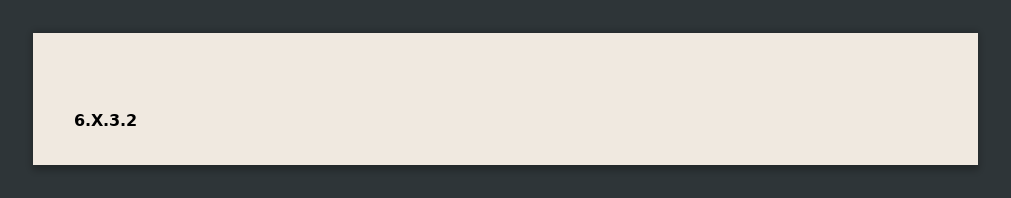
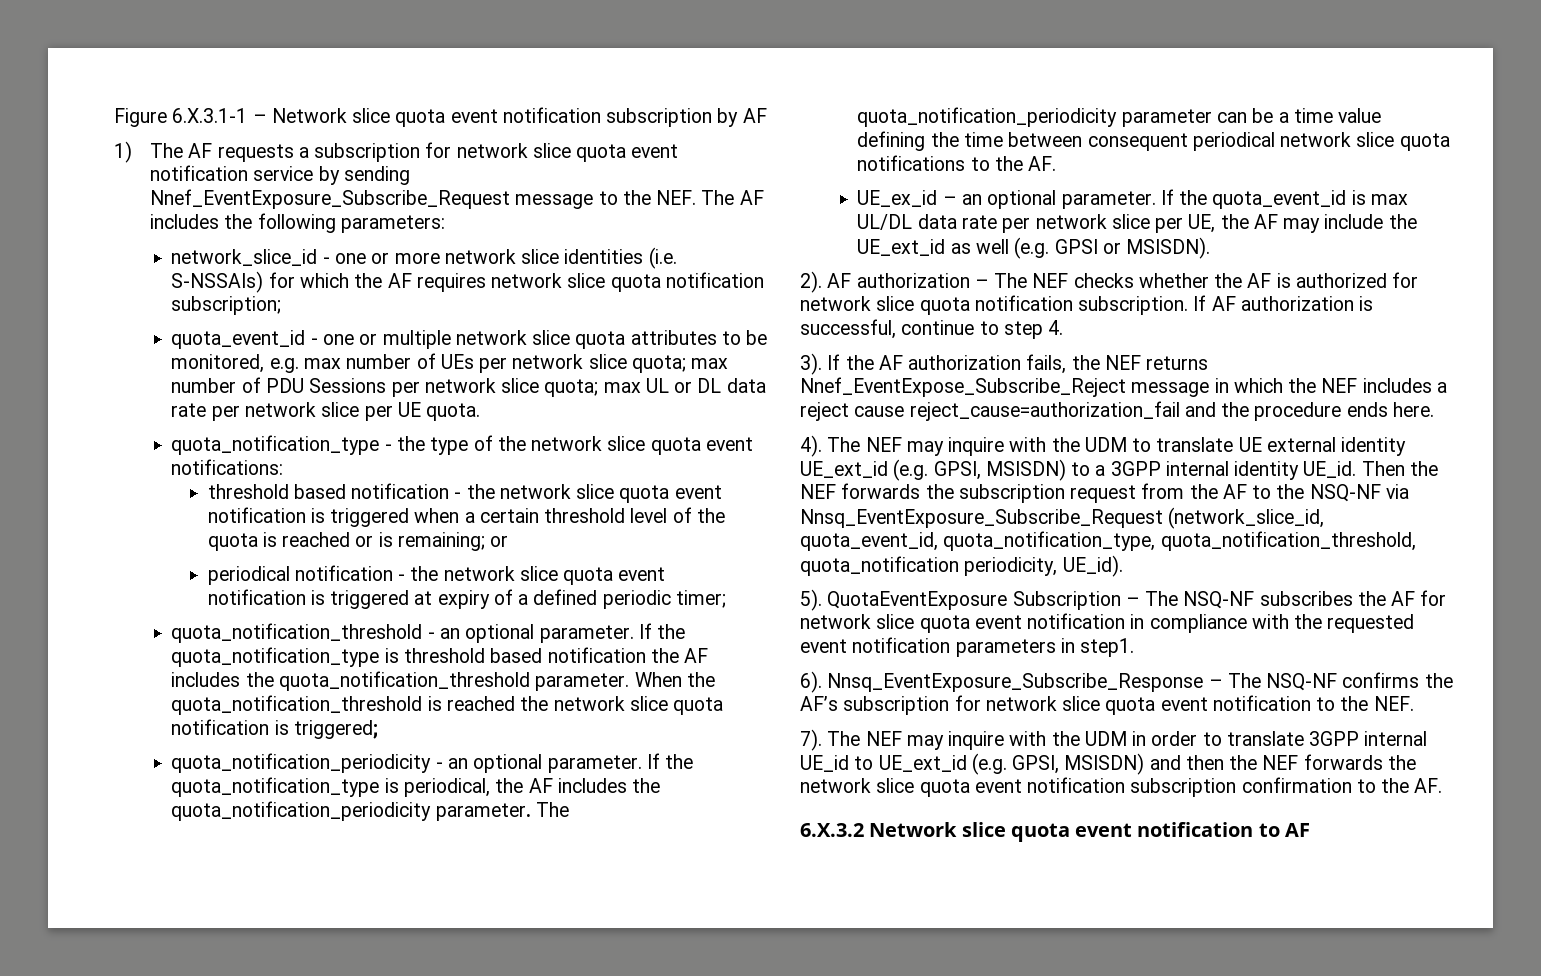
- 6.X.3.2
+ Figure 6.X.3.1-1 – Network slice quota event notification subscription by AF
+ 1) The AF requests a subscription for network slice quota event notification service by sending Nnef_EventExposure_Subscribe_Request message to the NEF. The AF includes the following parameters:
+ network_slice_id - one or more network slice identities (i.e. S-NSSAIs) for which the AF requires network slice quota notification subscription;
+ quota_event_id - one or multiple network slice quota attributes to be monitored, e.g. max number of UEs per network slice quota; max number of PDU Sessions per network slice quota; max UL or DL data rate per network slice per UE quota.
+ quota_notification_type - the type of the network slice quota event notifications:
+ threshold based notification - the network slice quota event notification is triggered when a certain threshold level of the quota is reached or is remaining; or
+ periodical notification - the network slice quota event notification is triggered at expiry of a defined periodic timer;
+ quota_notification_threshold - an optional parameter. If the quota_notification_type is threshold based notification the AF includes the quota_notification_threshold parameter. When the quota_notification_threshold is reached the network slice quota notification is triggered;
+ quota_notification_periodicity - an optional parameter. If the quota_notification_type is periodical, the AF includes the quota_notification_periodicity parameter. The quota_notification_periodicity parameter can be a time value defining the time between consequent periodical network slice quota notifications to the AF.
+ UE_ex_id – an optional parameter. If the quota_event_id is max UL/DL data rate per network slice per UE, the AF may include the UE_ext_id as well (e.g. GPSI or MSISDN).
+ 2). AF authorization – The NEF checks whether the AF is authorized for network slice quota notification subscription. If AF authorization is successful, continue to step 4.
+ 3). If the AF authorization fails, the NEF returns Nnef_EventExpose_Subscribe_Reject message in which the NEF includes a reject cause reject_cause=authorization_fail and the procedure ends here.
+ 4). The NEF may inquire with the UDM to translate UE external identity UE_ext_id (e.g. GPSI, MSISDN) to a 3GPP internal identity UE_id. Then the NEF forwards the subscription request from the AF to the NSQ-NF via Nnsq_EventExposure_Subscribe_Request (network_slice_id, quota_event_id, quota_notification_type, quota_notification_threshold, quota_notification periodicity, UE_id).
+ 5). QuotaEventExposure Subscription – The NSQ-NF subscribes the AF for network slice quota event notification in compliance with the requested event notification parameters in step1.
+ 6). Nnsq_EventExposure_Subscribe_Response – The NSQ-NF confirms the AF’s subscription for network slice quota event notification to the NEF.
+ 7). The NEF may inquire with the UDM in order to translate 3GPP internal UE_id to UE_ext_id (e.g. GPSI, MSISDN) and then the NEF forwards the network slice quota event notification subscription confirmation to the AF.
+ 6.X.3.2 Network slice quota event notification to AF

